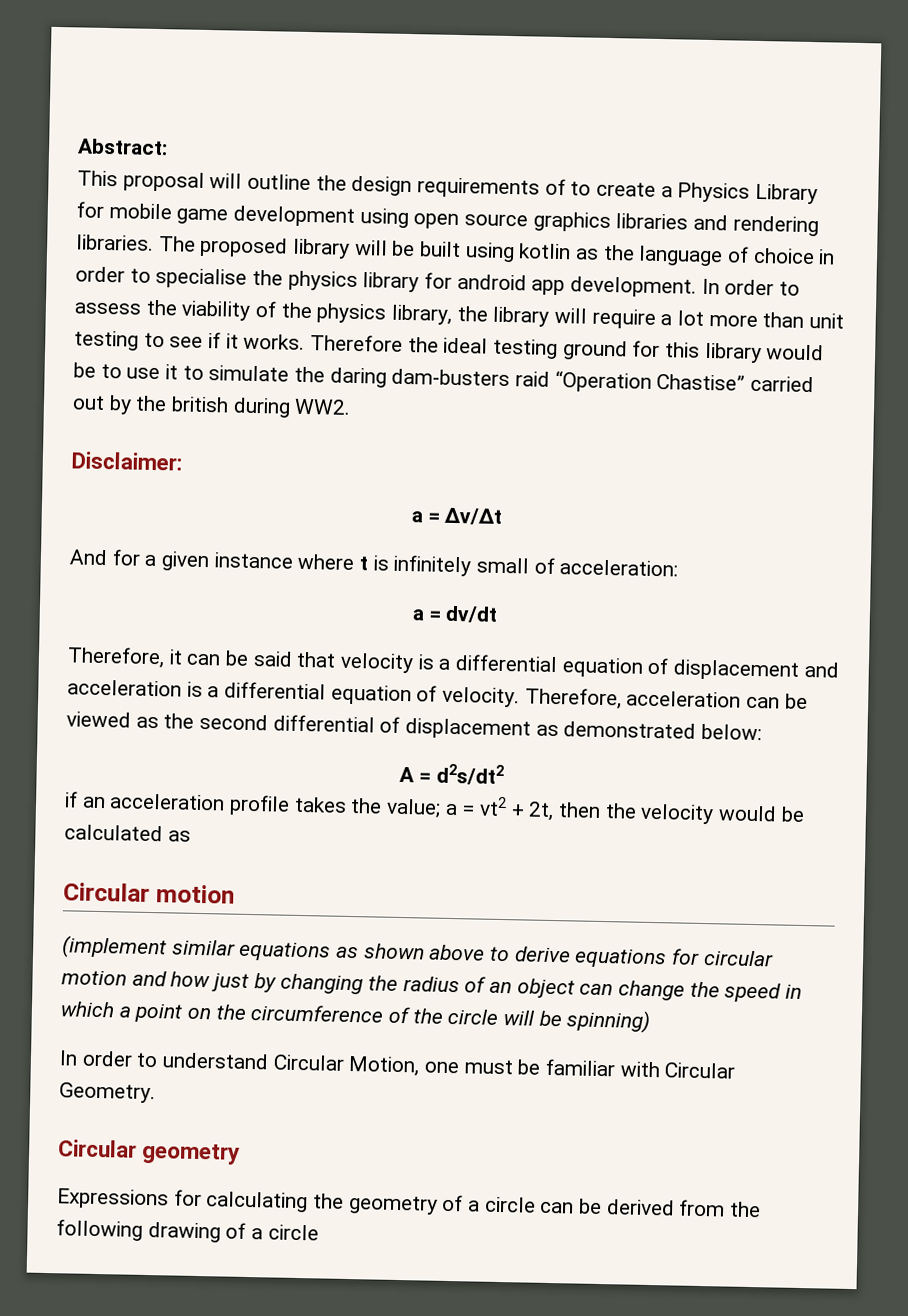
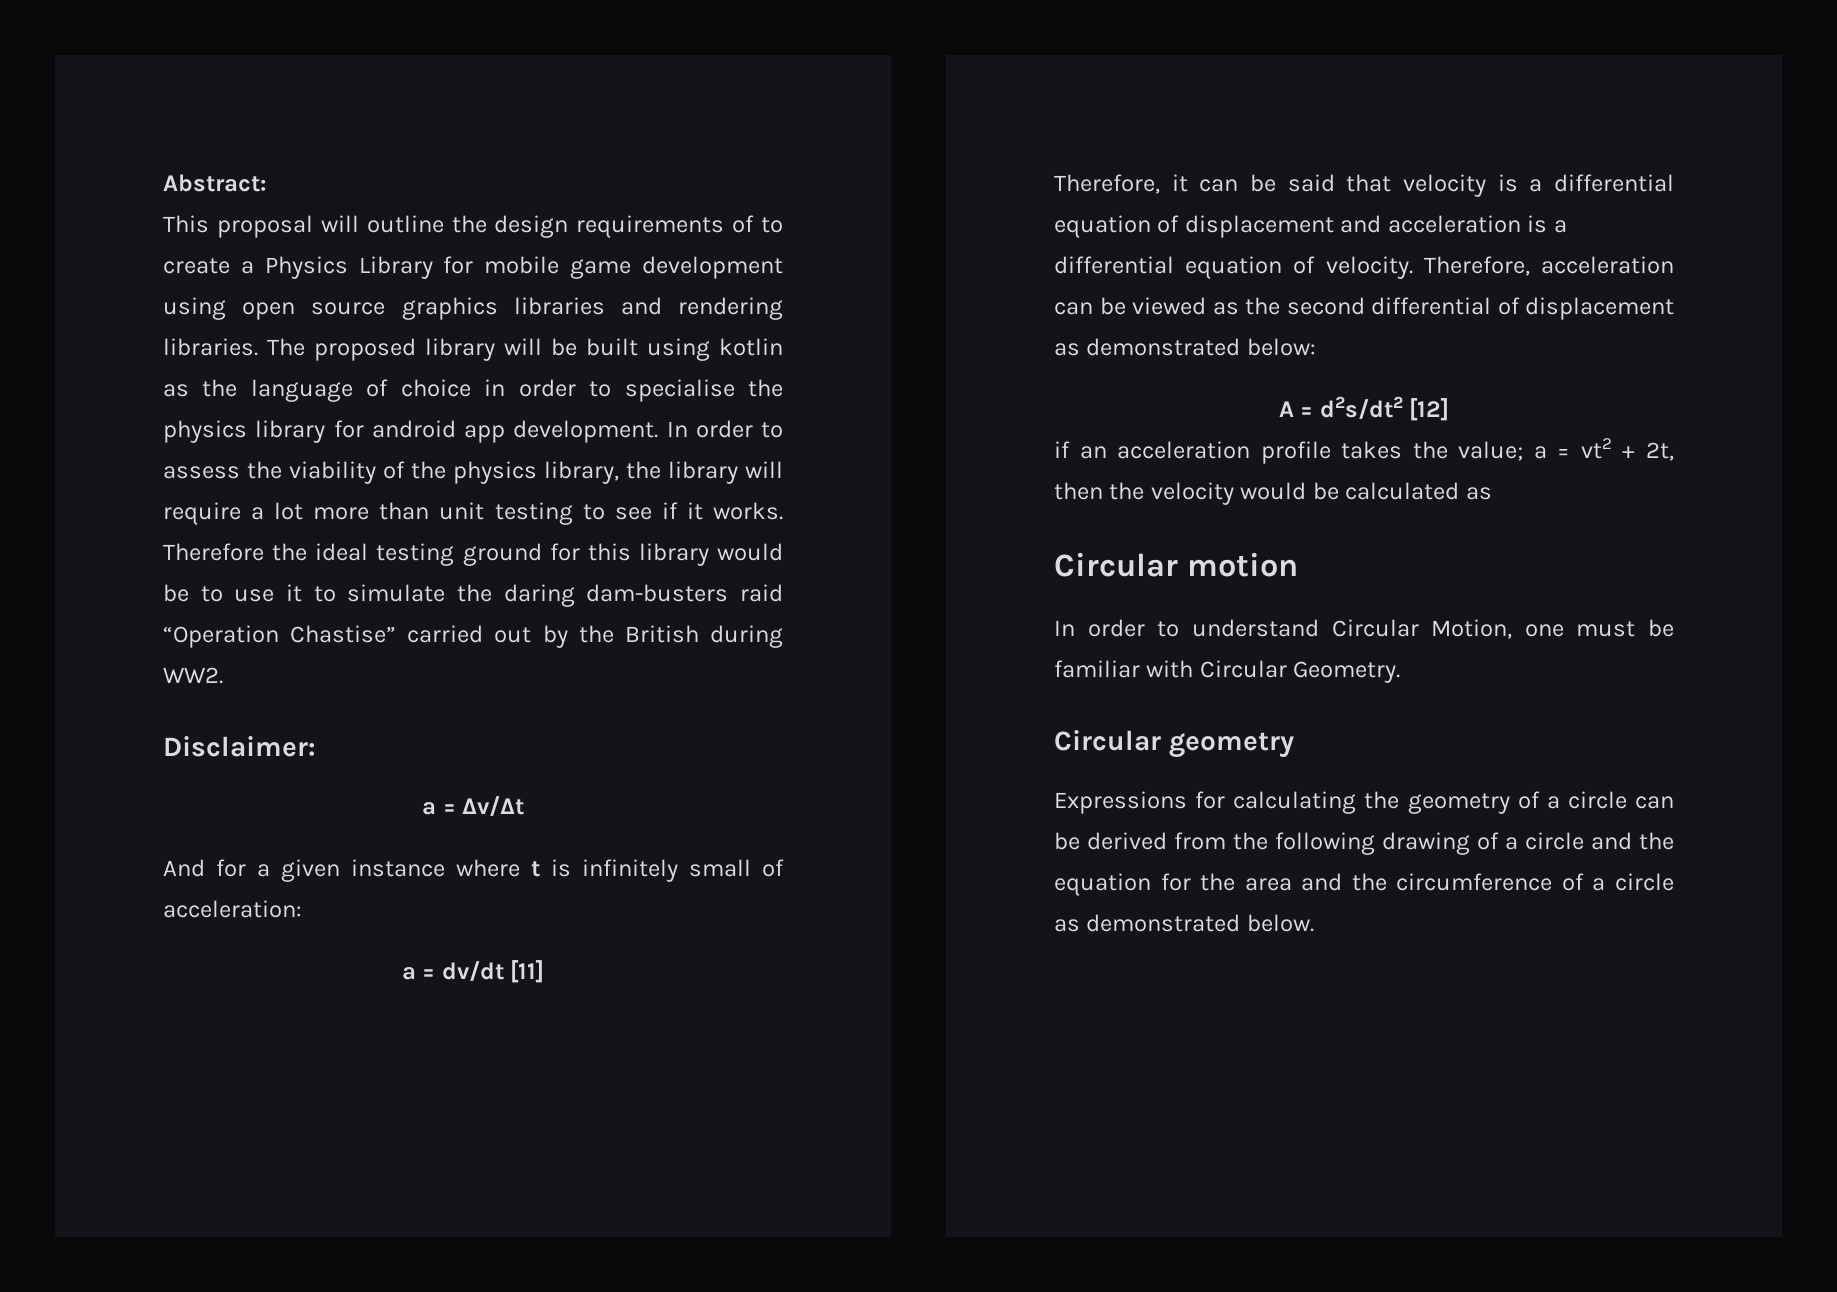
- Therefore the ideal testing ground for this library would be to use it to simulate the daring dam-busters raid “Operation Chastise” carried out by the british during WW2.
+ Therefore the ideal testing ground for this library would be to use it to simulate the daring dam-busters raid “Operation Chastise” carried out by the British during WW2.
- a = dv/dt
+ a = dv/dt [11]
- A = d2s/dt2
+ A = d2s/dt2 [12]
- (implement similar equations as shown above to derive equations for circular motion and how just by changing the radius of an object can change the speed in which a point on the circumference of the circle will be spinning)
- Expressions for calculating the geometry of a circle can be derived from the following drawing of a circle
+ Expressions for calculating the geometry of a circle can be derived from the following drawing of a circle and the equation for the area and the circumference of a circle as demonstrated below.

